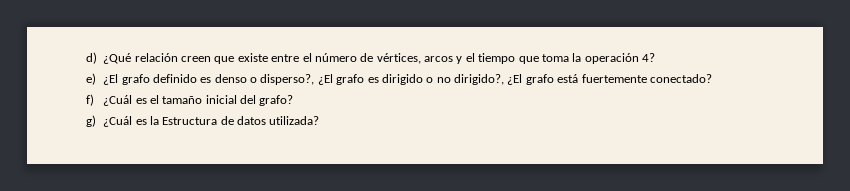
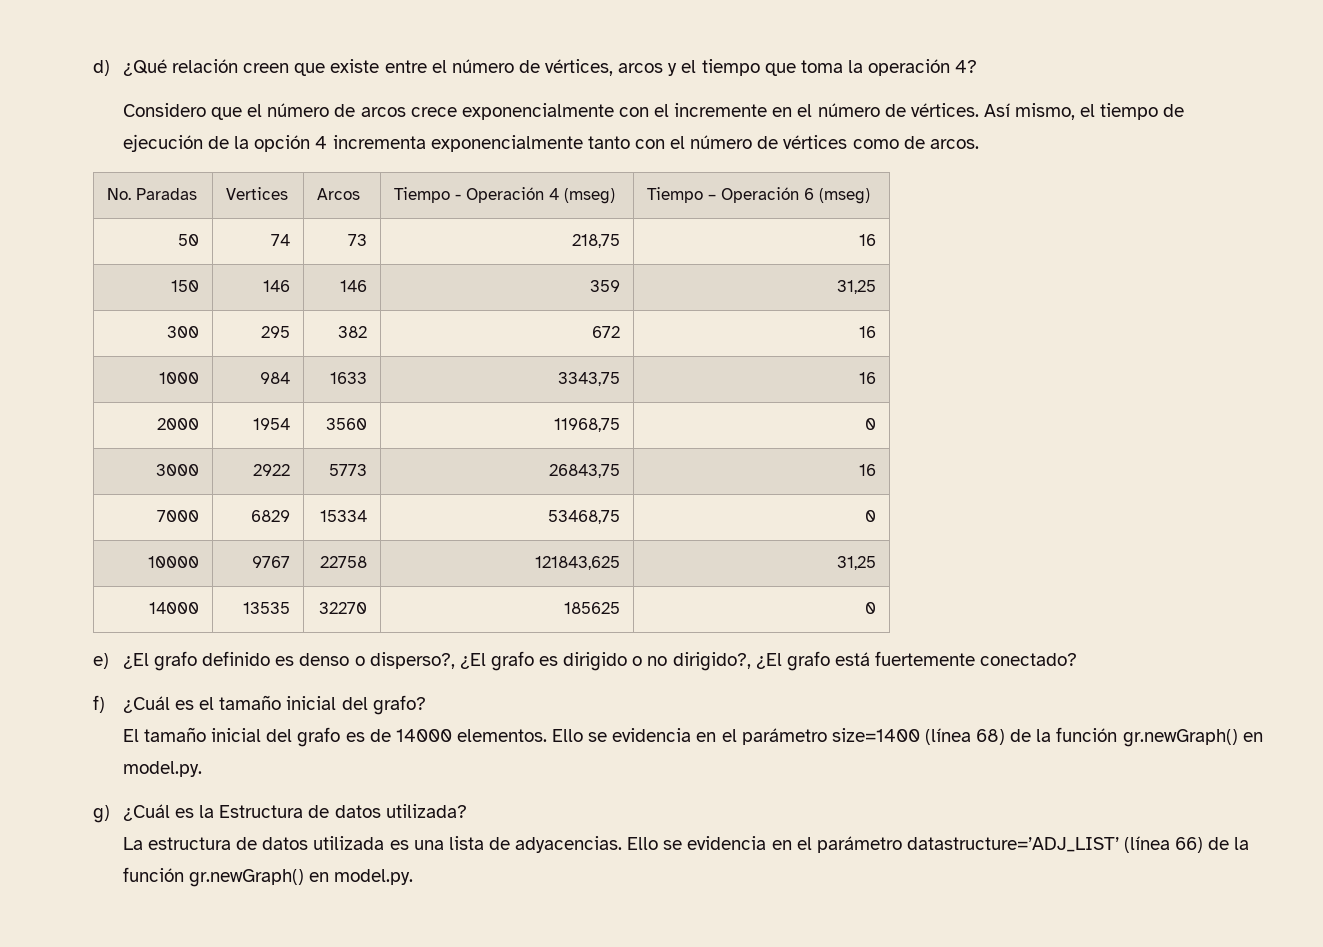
+ Considero que el número de arcos crece exponencialmente con el incremente en el número de vértices. Así mismo, el tiempo de ejecución de la opción 4 incrementa exponencialmente tanto con el número de vértices como de arcos.
+ No. Paradas | Vertices | Arcos | Tiempo - Operación 4 (mseg) | Tiempo – Operación 6 (mseg)
+ 50 | 74 | 73 | 218,75 | 16
+ 150 | 146 | 146 | 359 | 31,25
+ 300 | 295 | 382 | 672 | 16
+ 1000 | 984 | 1633 | 3343,75 | 16
+ 2000 | 1954 | 3560 | 11968,75 | 0
+ 3000 | 2922 | 5773 | 26843,75 | 16
+ 7000 | 6829 | 15334 | 53468,75 | 0
+ 10000 | 9767 | 22758 | 121843,625 | 31,25
+ 14000 | 13535 | 32270 | 185625 | 0
+ El tamaño inicial del grafo es de 14000 elementos. Ello se evidencia en el parámetro size=1400 (línea 68) de la función gr.newGraph() en model.py.
+ La estructura de datos utilizada es una lista de adyacencias. Ello se evidencia en el parámetro datastructure=’ADJ_LIST’ (línea 66) de la función gr.newGraph() en model.py.

